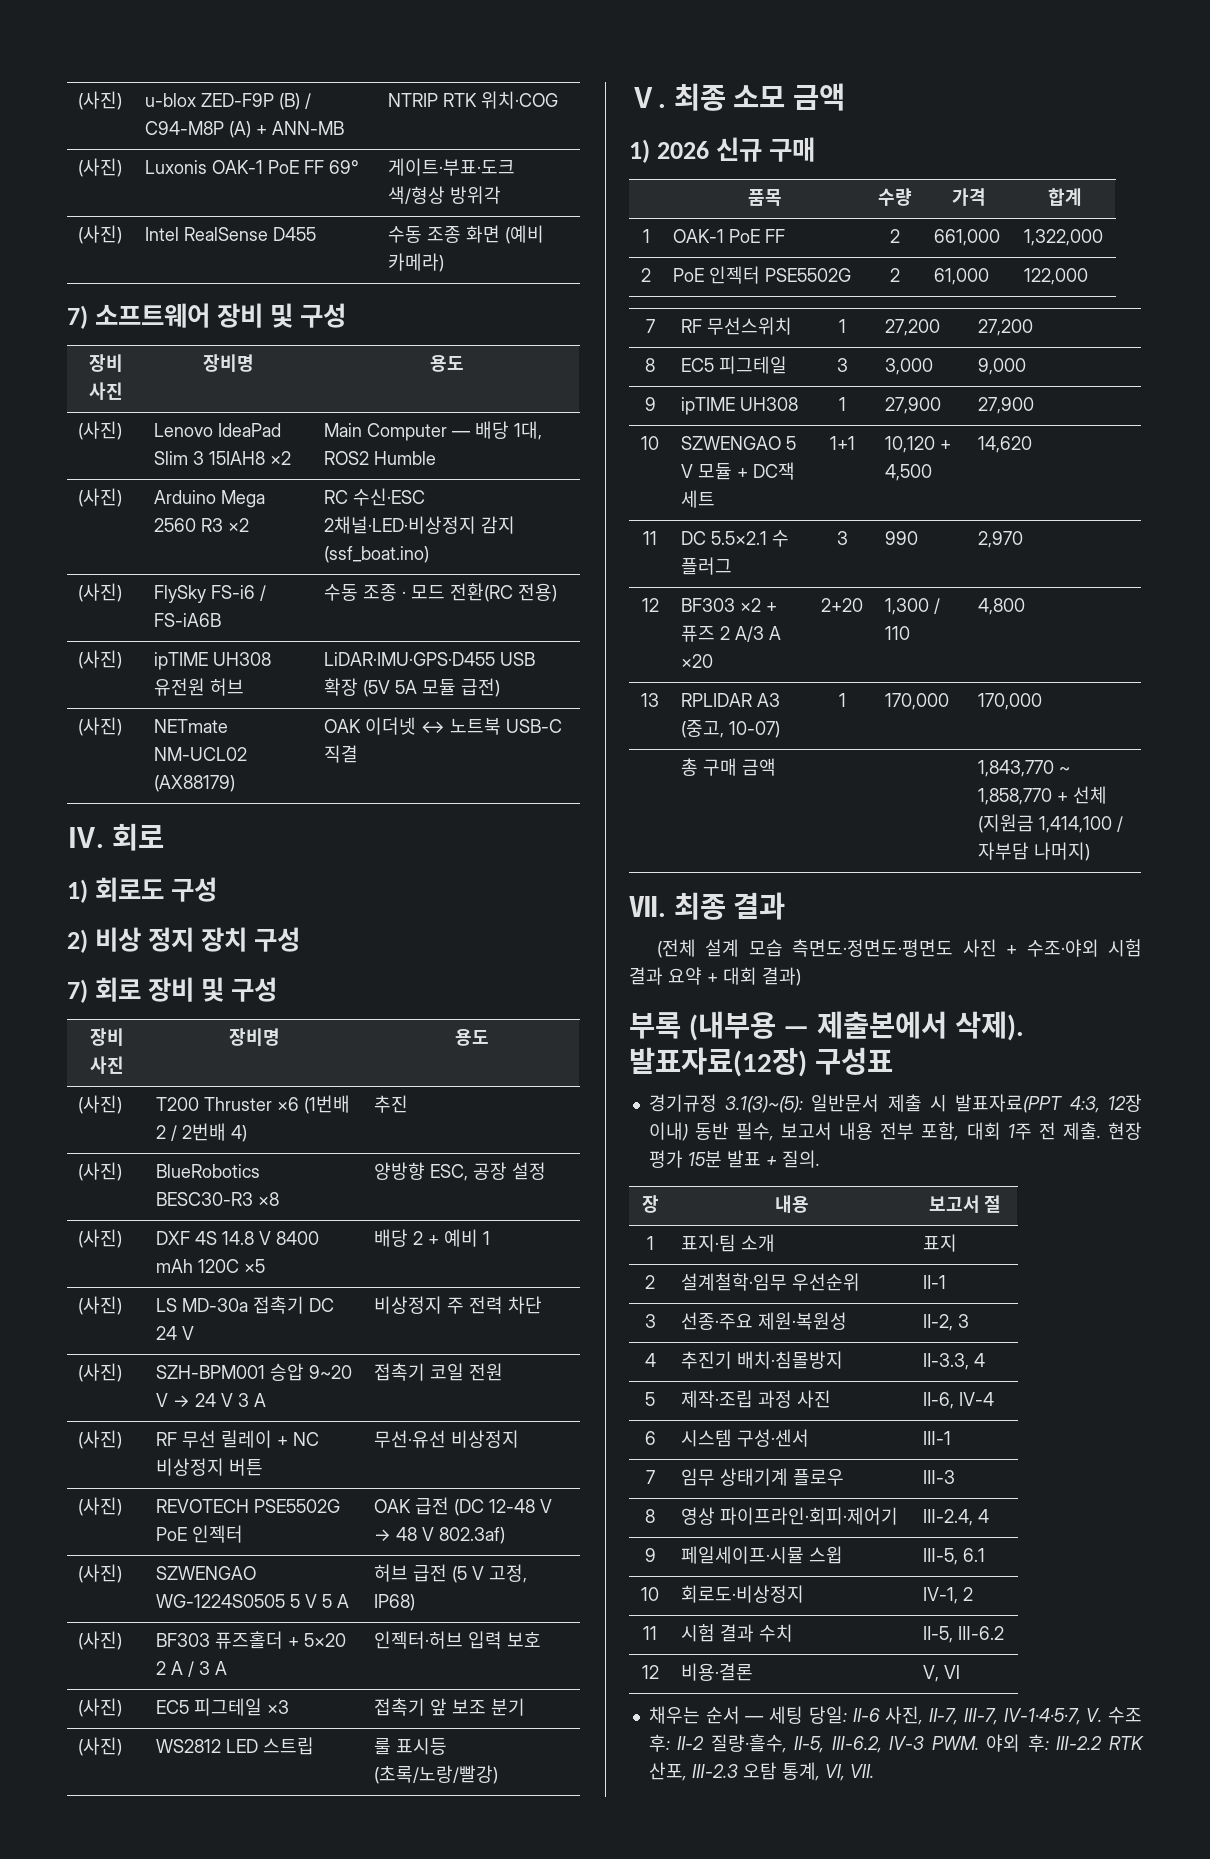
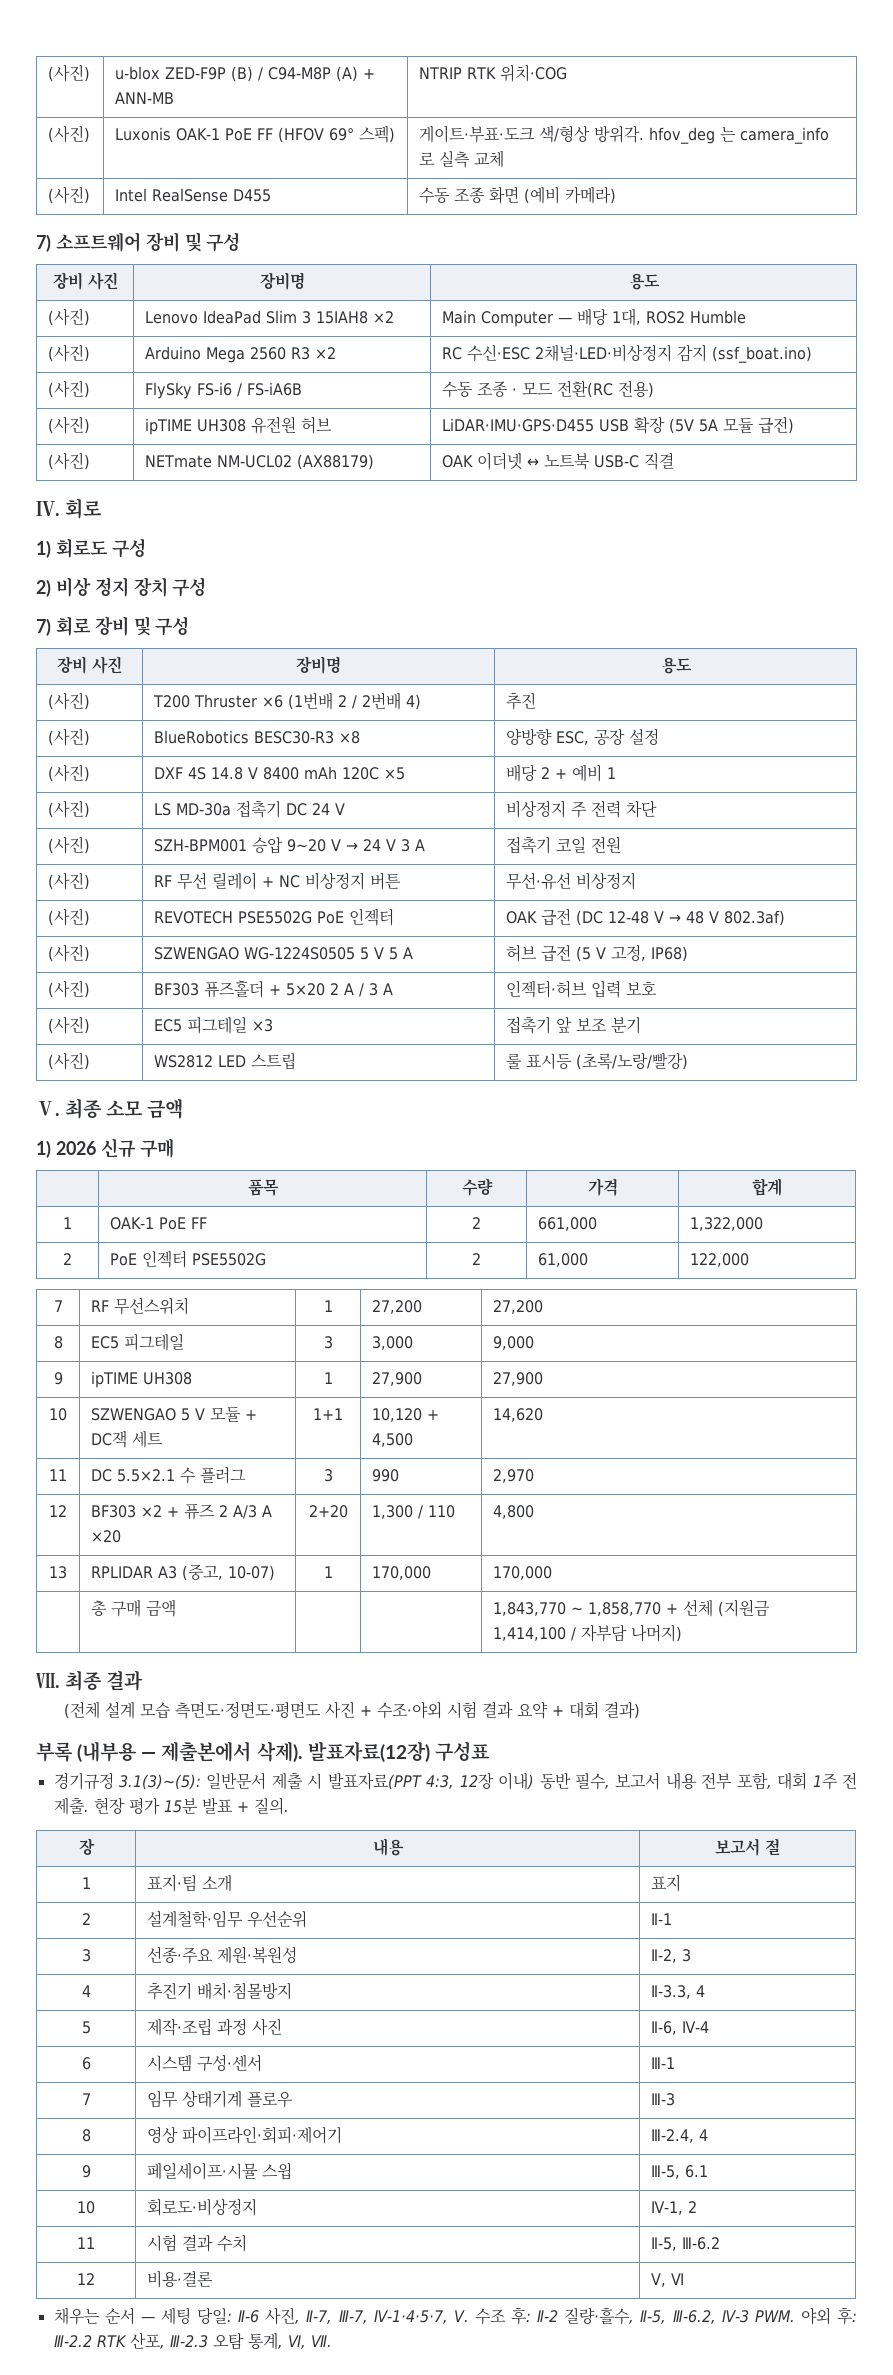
- (사진) | Luxonis OAK-1 PoE FF 69° | 게이트·부표·도크 색/형상 방위각
+ (사진) | Luxonis OAK-1 PoE FF (HFOV 69° 스펙) | 게이트·부표·도크 색/형상 방위각. hfov_deg 는 camera_info 로 실측 교체

